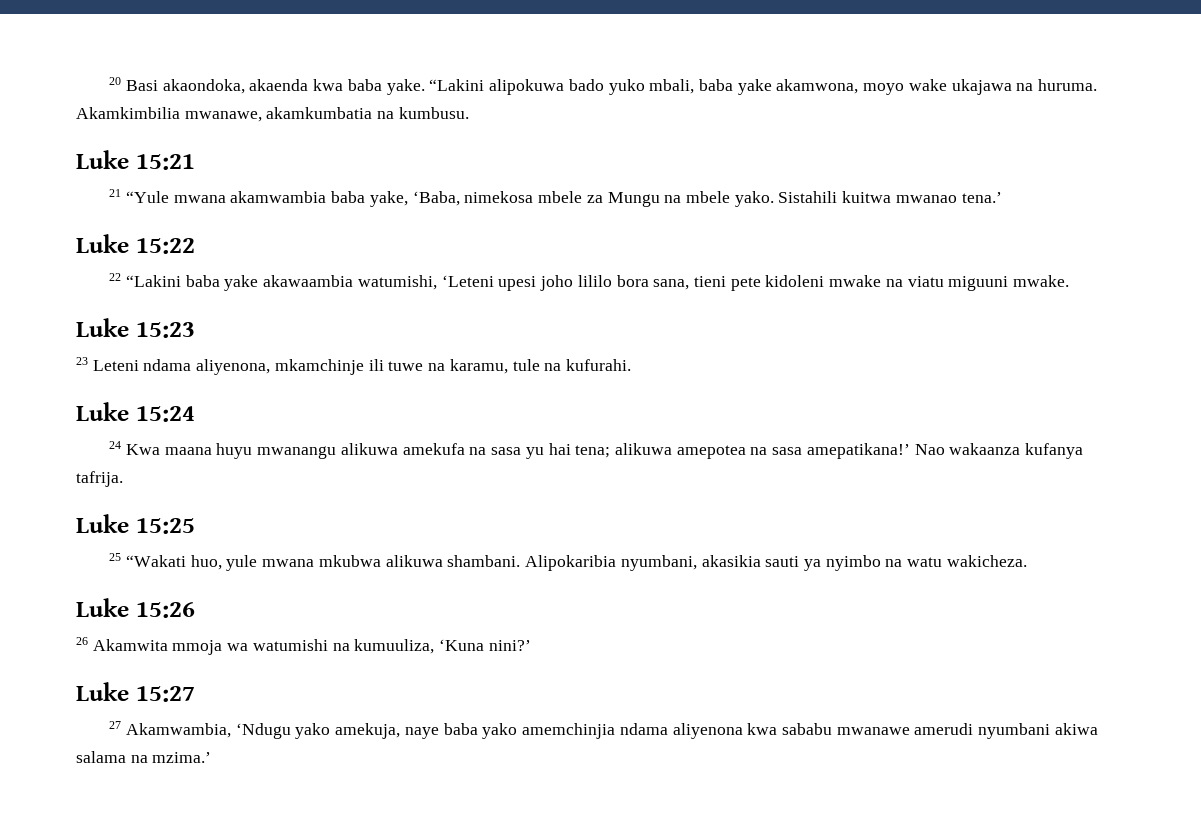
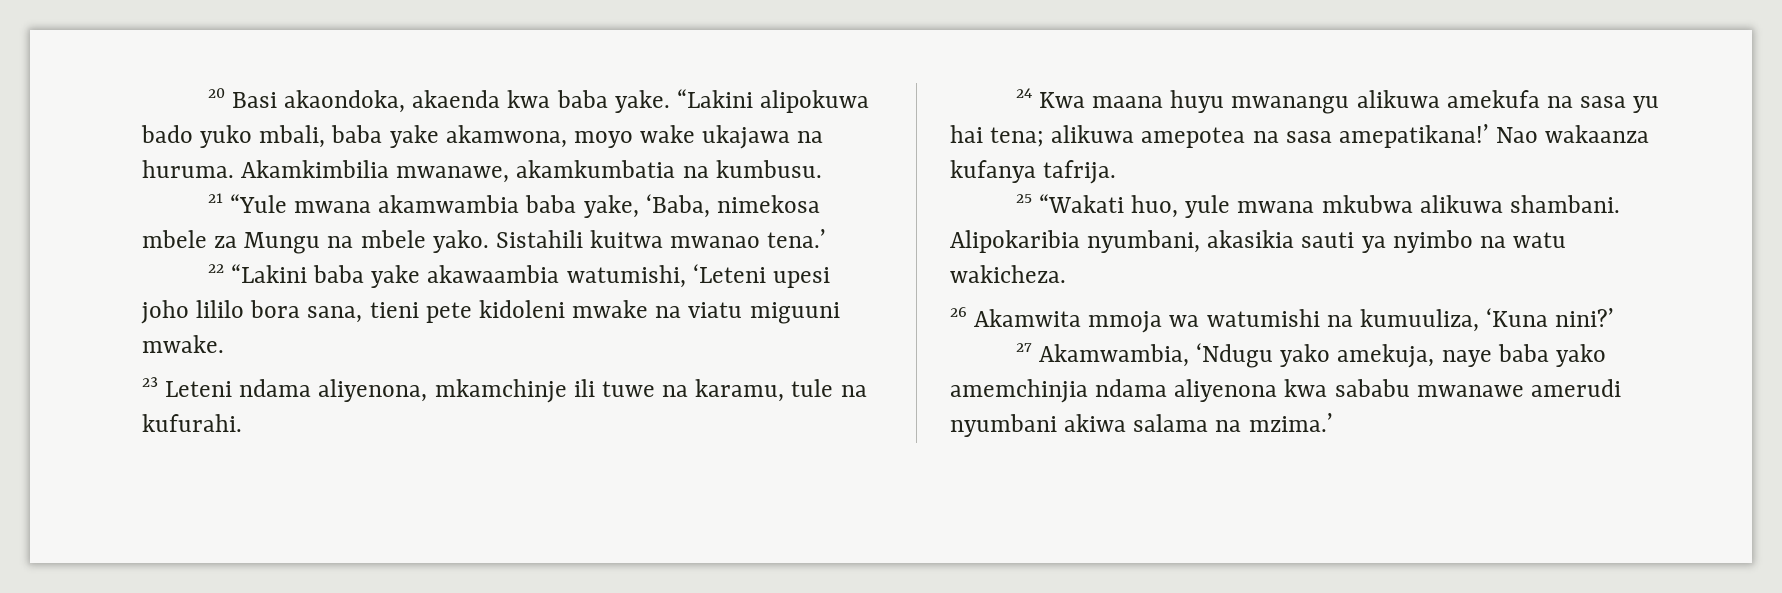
- Luke 15:21
- Luke 15:22
- Luke 15:23
- Luke 15:24
- Luke 15:25
- Luke 15:26
- Luke 15:27

